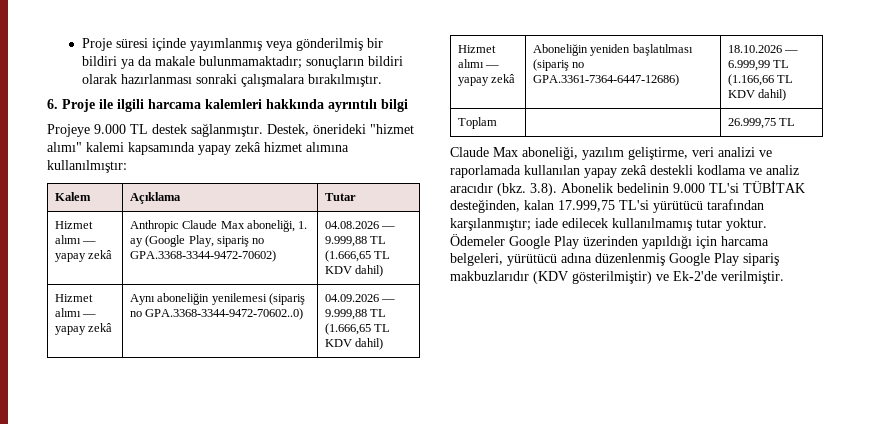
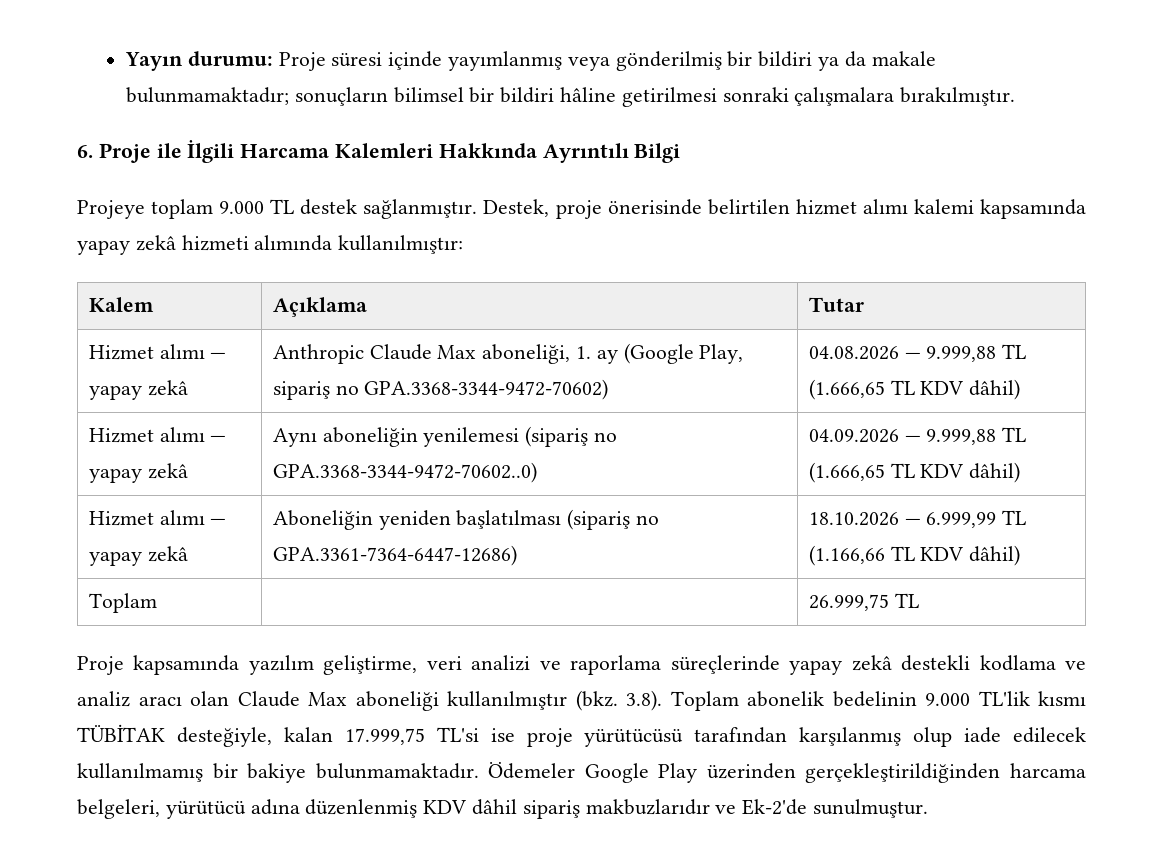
- Proje süresi içinde yayımlanmış veya gönderilmiş bir bildiri ya da makale bulunmamaktadır; sonuçların bildiri olarak hazırlanması sonraki çalışmalara bırakılmıştır.
+ Yayın durumu: Proje süresi içinde yayımlanmış veya gönderilmiş bir bildiri ya da makale bulunmamaktadır; sonuçların bilimsel bir bildiri hâline getirilmesi sonraki çalışmalara bırakılmıştır.
- 6. Proje ile ilgili harcama kalemleri hakkında ayrıntılı bilgi
+ 6. Proje ile İlgili Harcama Kalemleri Hakkında Ayrıntılı Bilgi
- Projeye 9.000 TL destek sağlanmıştır.
+ Projeye toplam 9.000 TL destek sağlanmıştır.
- Destek, önerideki "hizmet alımı" kalemi kapsamında yapay zekâ hizmet alımına kullanılmıştır:
+ Destek, proje önerisinde belirtilen hizmet alımı kalemi kapsamında yapay zekâ hizmeti alımında kullanılmıştır:
- Hizmet alımı — yapay zekâ | Anthropic Claude Max aboneliği, 1. ay (Google Play, sipariş no GPA.3368-3344-9472-70602) | 04.08.2026 — 9.999,88 TL (1.666,65 TL KDV dahil)
+ Hizmet alımı — yapay zekâ | Anthropic Claude Max aboneliği, 1. ay (Google Play, sipariş no GPA.3368-3344-9472-70602) | 04.08.2026 — 9.999,88 TL (1.666,65 TL KDV dâhil)
- Hizmet alımı — yapay zekâ | Aynı aboneliğin yenilemesi (sipariş no GPA.3368-3344-9472-70602..0) | 04.09.2026 — 9.999,88 TL (1.666,65 TL KDV dahil)
+ Hizmet alımı — yapay zekâ | Aynı aboneliğin yenilemesi (sipariş no GPA.3368-3344-9472-70602..0) | 04.09.2026 — 9.999,88 TL (1.666,65 TL KDV dâhil)
- Hizmet alımı — yapay zekâ | Aboneliğin yeniden başlatılması (sipariş no GPA.3361-7364-6447-12686) | 18.10.2026 — 6.999,99 TL (1.166,66 TL KDV dahil)
+ Hizmet alımı — yapay zekâ | Aboneliğin yeniden başlatılması (sipariş no GPA.3361-7364-6447-12686) | 18.10.2026 — 6.999,99 TL (1.166,66 TL KDV dâhil)
- Claude Max aboneliği, yazılım geliştirme, veri analizi ve raporlamada kullanılan yapay zekâ destekli kodlama ve analiz aracıdır (bkz. 3.8). Abonelik bedelinin 9.000 TL'si TÜBİTAK desteğinden, kalan 17.999,75 TL'si yürütücü tarafından karşılanmıştır; iade edilecek kullanılmamış tutar yoktur.
+ Proje kapsamında yazılım geliştirme, veri analizi ve raporlama süreçlerinde yapay zekâ destekli kodlama ve analiz aracı olan Claude Max aboneliği kullanılmıştır (bkz. 3.8). Toplam abonelik bedelinin 9.000 TL'lik kısmı TÜBİTAK desteğiyle, kalan 17.999,75 TL'si ise proje yürütücüsü tarafından karşılanmış olup iade edilecek kullanılmamış bir bakiye bulunmamaktadır.
- Ödemeler Google Play üzerinden yapıldığı için harcama belgeleri, yürütücü adına düzenlenmiş Google Play sipariş makbuzlarıdır (KDV gösterilmiştir) ve Ek-2'de verilmiştir.
+ Ödemeler Google Play üzerinden gerçekleştirildiğinden harcama belgeleri, yürütücü adına düzenlenmiş KDV dâhil sipariş makbuzlarıdır ve Ek-2'de sunulmuştur.

